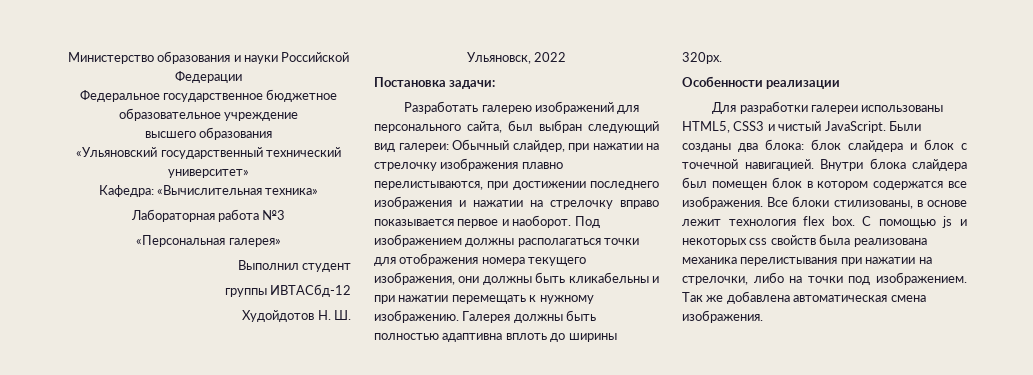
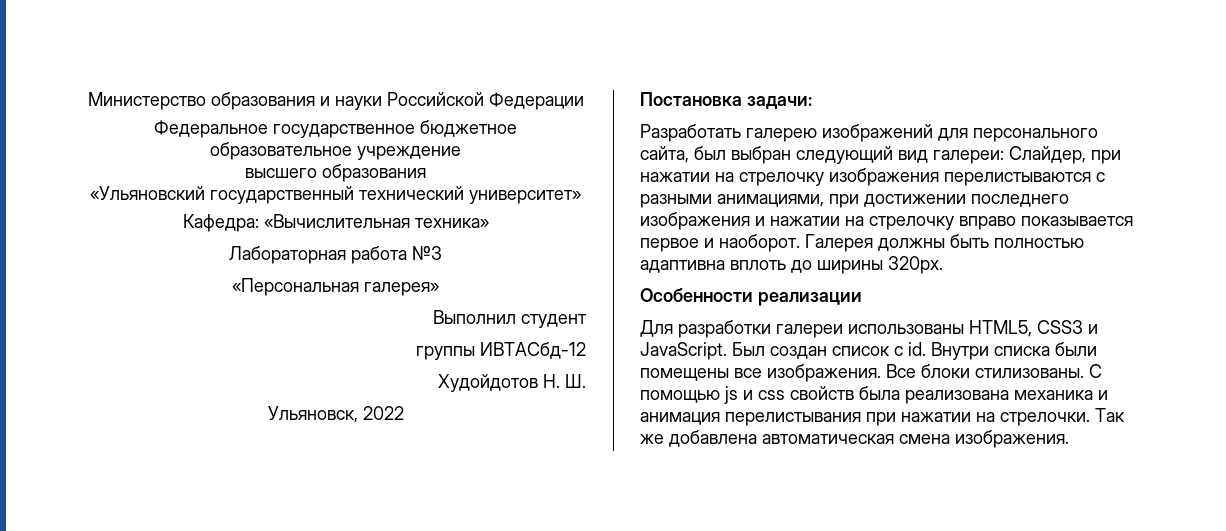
- Разработать галерею изображений для персонального сайта, был выбран следующий вид галереи: Обычный слайдер, при нажатии на стрелочку изображения плавно перелистываются, при достижении последнего изображения и нажатии на стрелочку вправо показывается первое и наоборот.
+ Разработать галерею изображений для персонального сайта, был выбран следующий вид галереи: Слайдер, при нажатии на стрелочку изображения перелистываются с разными анимациями, при достижении последнего изображения и нажатии на стрелочку вправо показывается первое и наоборот.
- Под изображением должны располагаться точки для отображения номера текущего изображения, они должны быть кликабельны и при нажатии перемещать к нужному изображению.
- Для разработки галереи использованы HTML5, CSS3 и чистый JavaScript. Были созданы два блока: блок слайдера и блок с точечной навигацией. Внутри блока слайдера был помещен блок в котором содержатся все изображения. Все блоки стилизованы, в основе лежит технология flex box.
+ Для разработки галереи использованы HTML5, CSS3 и JavaScript. Был создан список с id. Внутри списка были помещены все изображения. Все блоки стилизованы.
- С помощью js и некоторых css свойств была реализована механика перелистывания при нажатии на стрелочки, либо на точки под изображением.
+ С помощью js и css свойств была реализована механика и анимация перелистывания при нажатии на стрелочки.

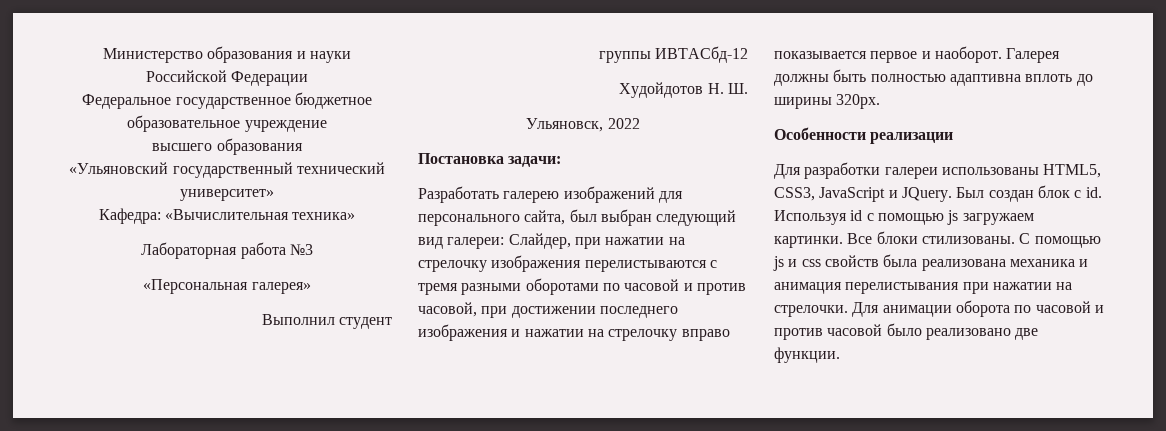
- Разработать галерею изображений для персонального сайта, был выбран следующий вид галереи: Слайдер, при нажатии на стрелочку изображения перелистываются с разными анимациями, при достижении последнего изображения и нажатии на стрелочку вправо показывается первое и наоборот.
+ Разработать галерею изображений для персонального сайта, был выбран следующий вид галереи: Слайдер, при нажатии на стрелочку изображения перелистываются с тремя разными оборотами по часовой и против часовой, при достижении последнего изображения и нажатии на стрелочку вправо показывается первое и наоборот.
- Для разработки галереи использованы HTML5, CSS3 и JavaScript.
+ Для разработки галереи использованы HTML5, CSS3, JavaScript и JQuery.
- Был создан список с id.
+ Был создан блок с id.
- Внутри списка были помещены все изображения.
+ Используя id с помощью js загружаем картинки.
- Так же добавлена автоматическая смена изображения.
+ Для анимации оборота по часовой и против часовой было реализовано две функции.

